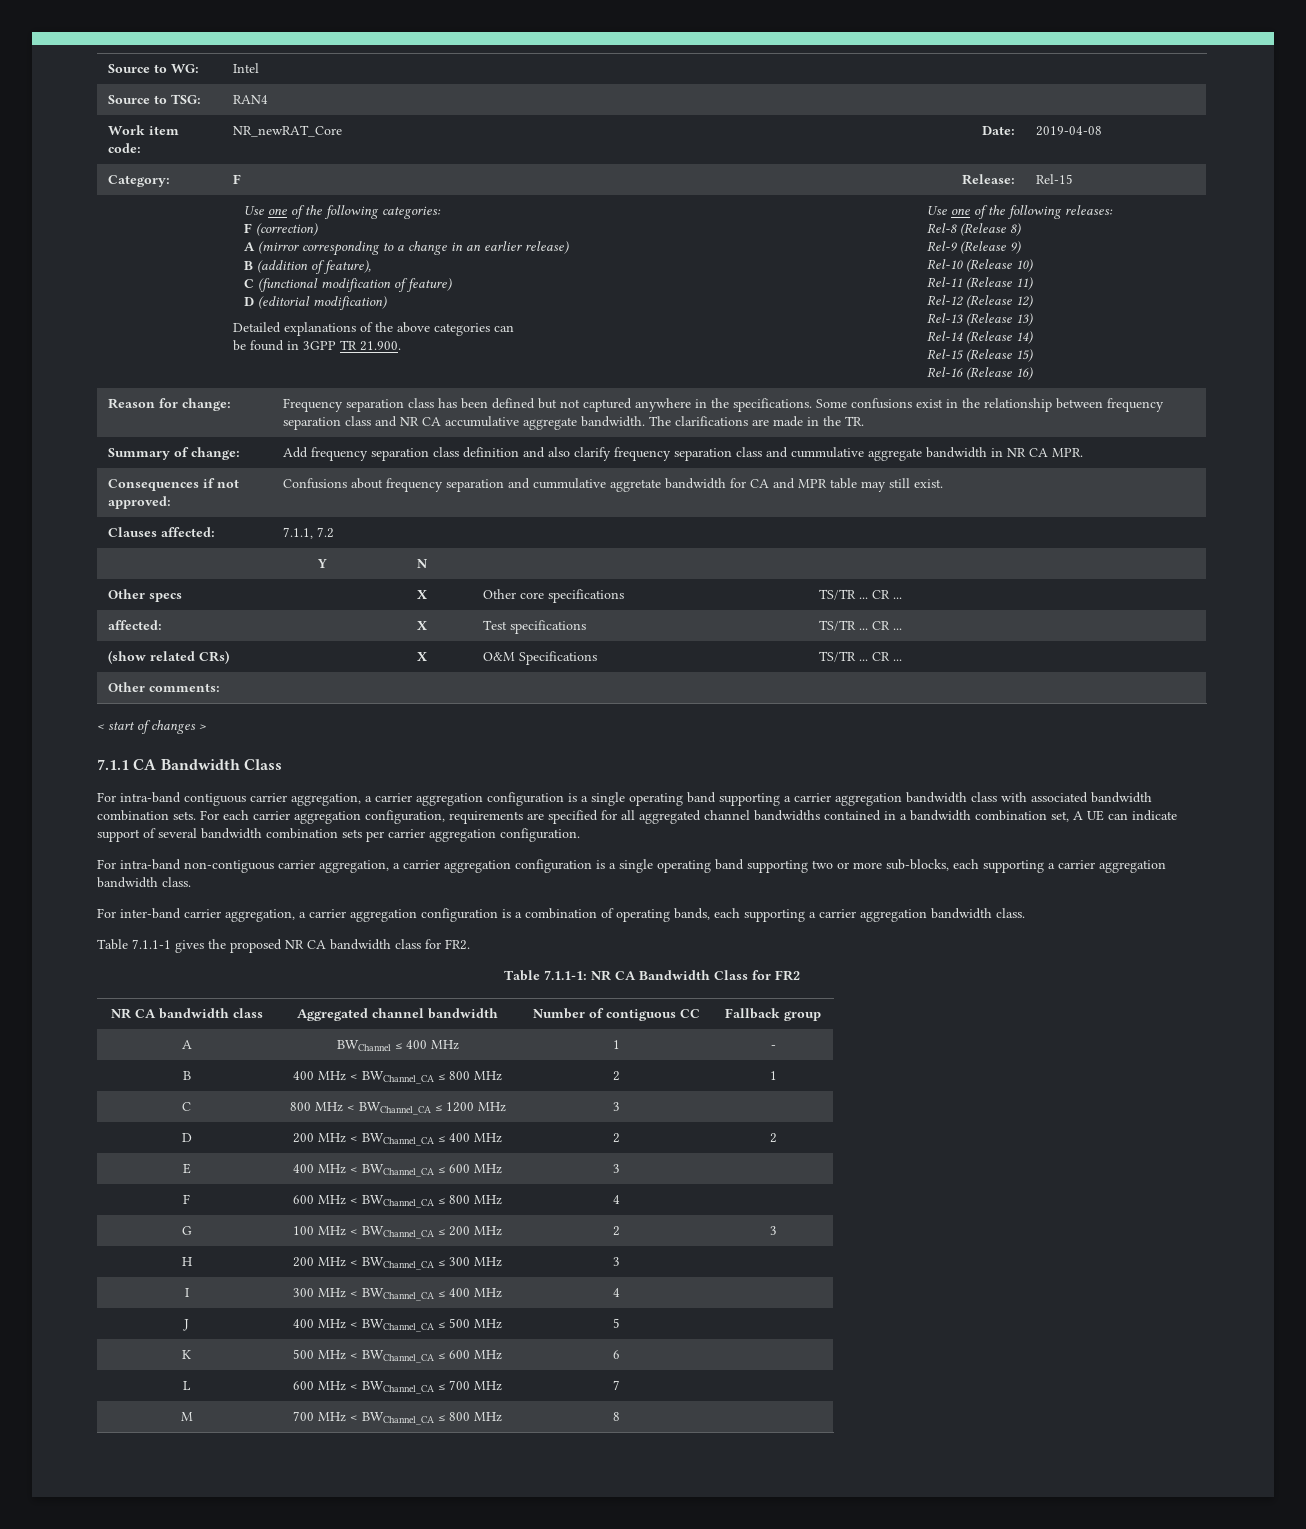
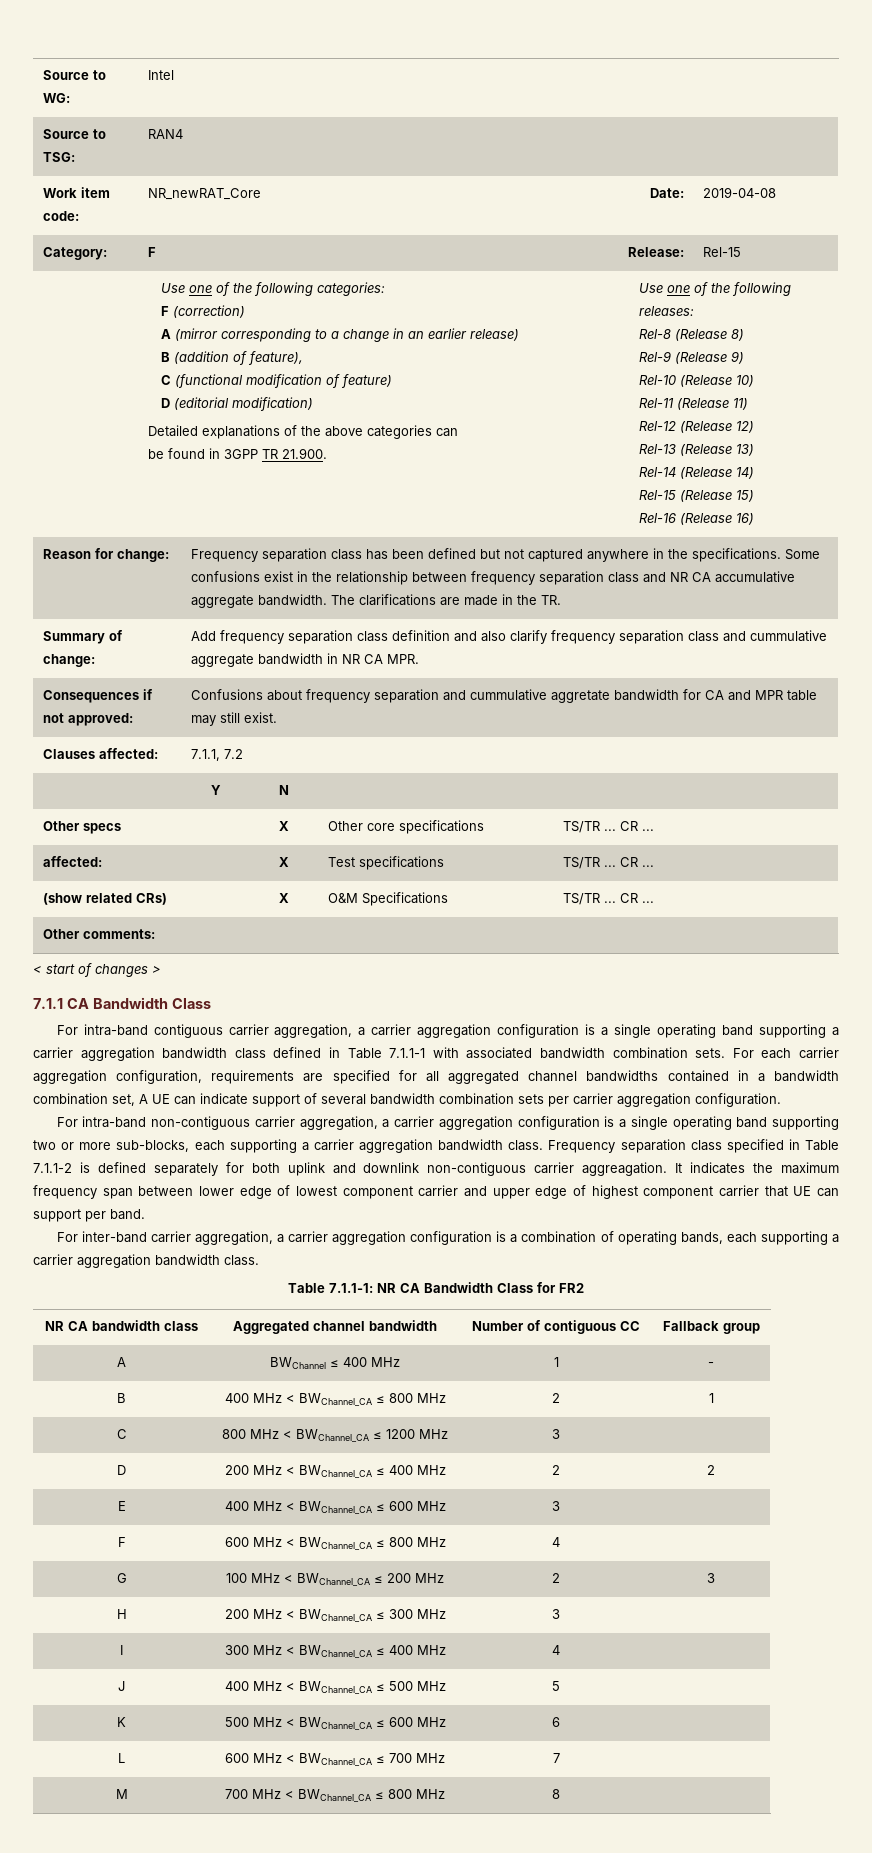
- For intra-band contiguous carrier aggregation, a carrier aggregation configuration is a single operating band supporting a carrier aggregation bandwidth class with associated bandwidth combination sets.
+ For intra-band contiguous carrier aggregation, a carrier aggregation configuration is a single operating band supporting a carrier aggregation bandwidth class defined in Table 7.1.1-1 with associated bandwidth combination sets.
+ Frequency separation class specified in Table 7.1.1-2 is defined separately for both uplink and downlink non-contiguous carrier aggreagation. It indicates the maximum frequency span between lower edge of lowest component carrier and upper edge of highest component carrier that UE can support per band.
- Table 7.1.1-1 gives the proposed NR CA bandwidth class for FR2.

